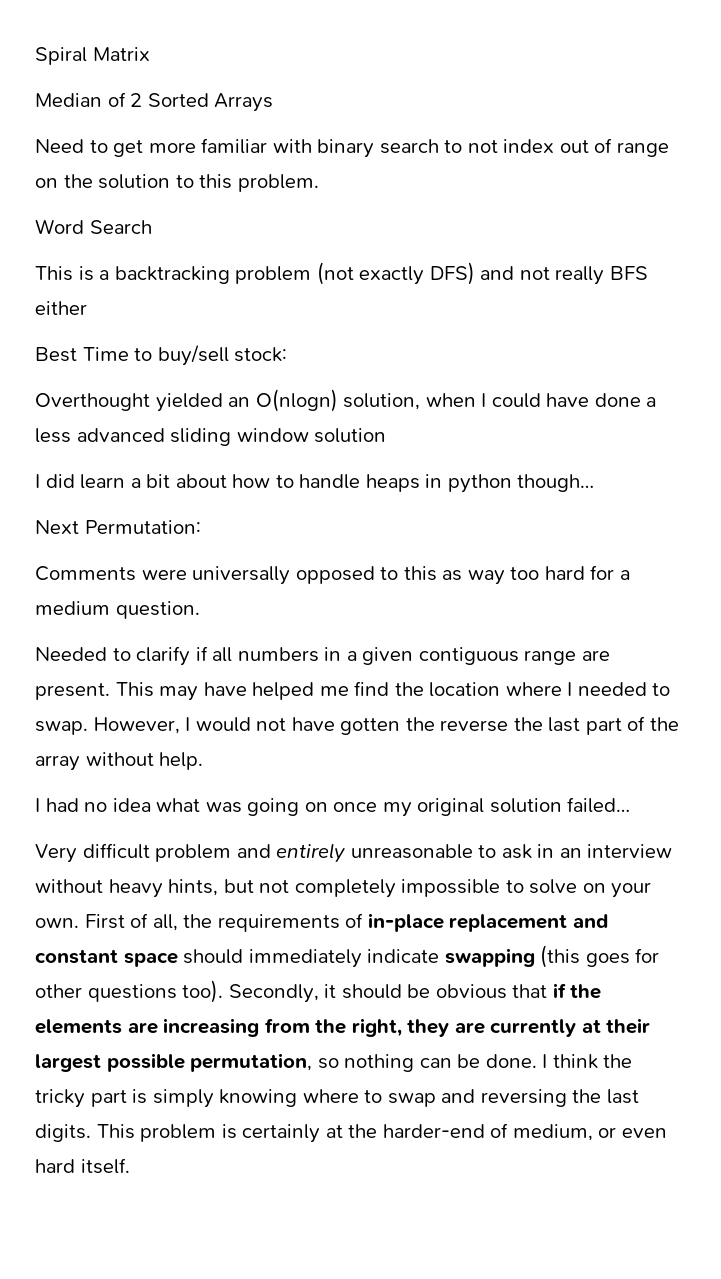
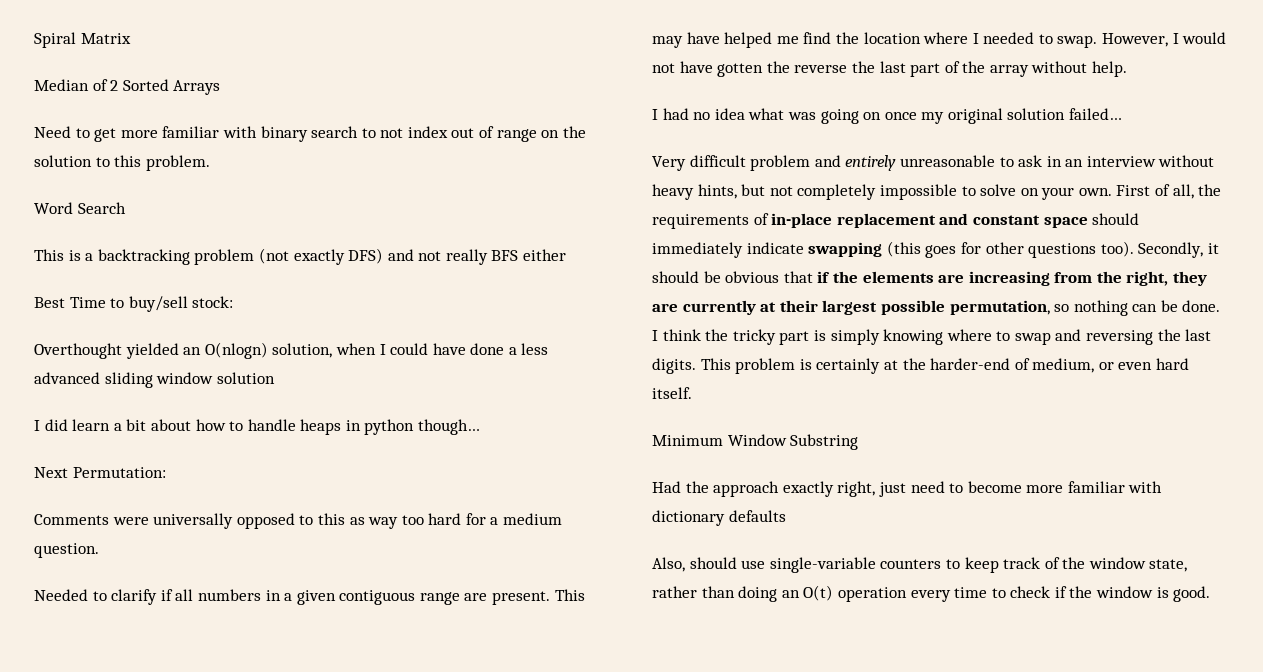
+ Minimum Window Substring
+ Had the approach exactly right, just need to become more familiar with dictionary defaults
+ Also, should use single-variable counters to keep track of the window state, rather than doing an O(t) operation every time to check if the window is good.

